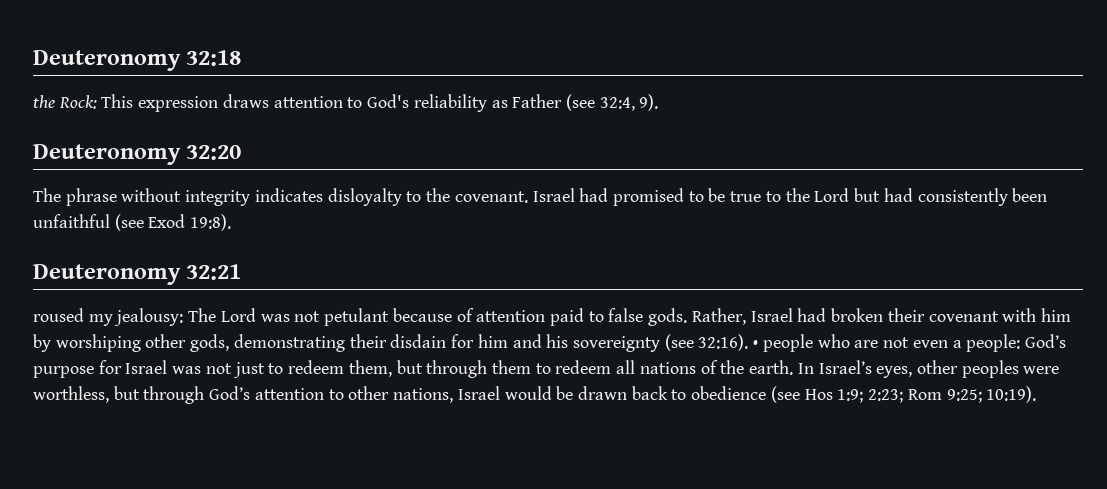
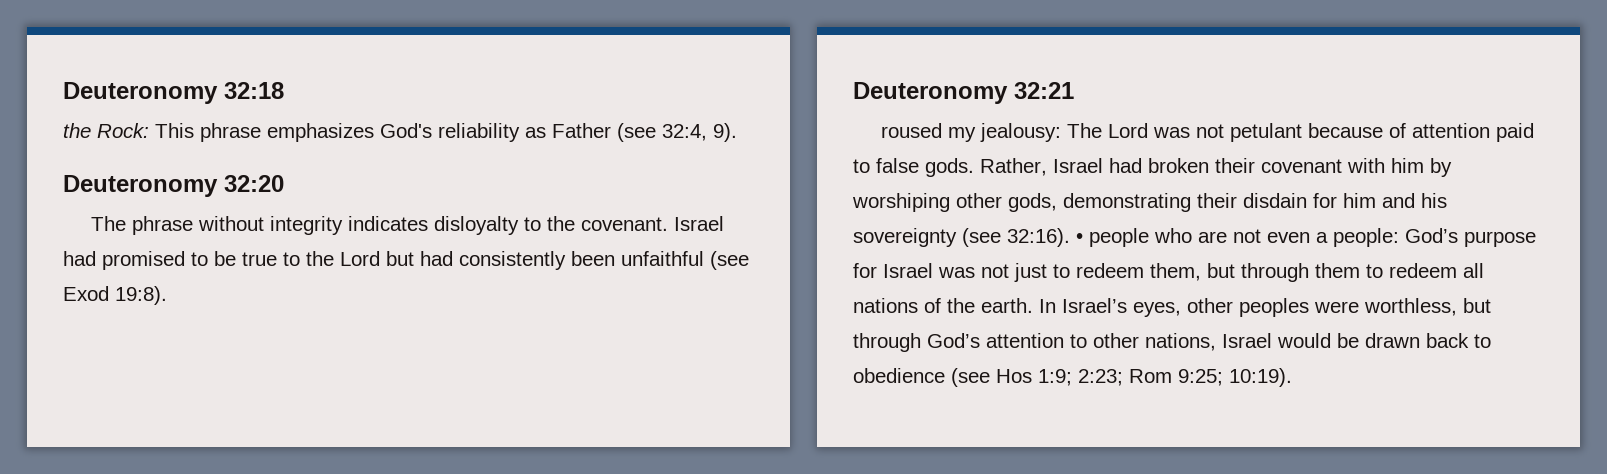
- the Rock: This expression draws attention to God's reliability as Father (see 32:4, 9).
+ the Rock: This phrase emphasizes God's reliability as Father (see 32:4, 9).

